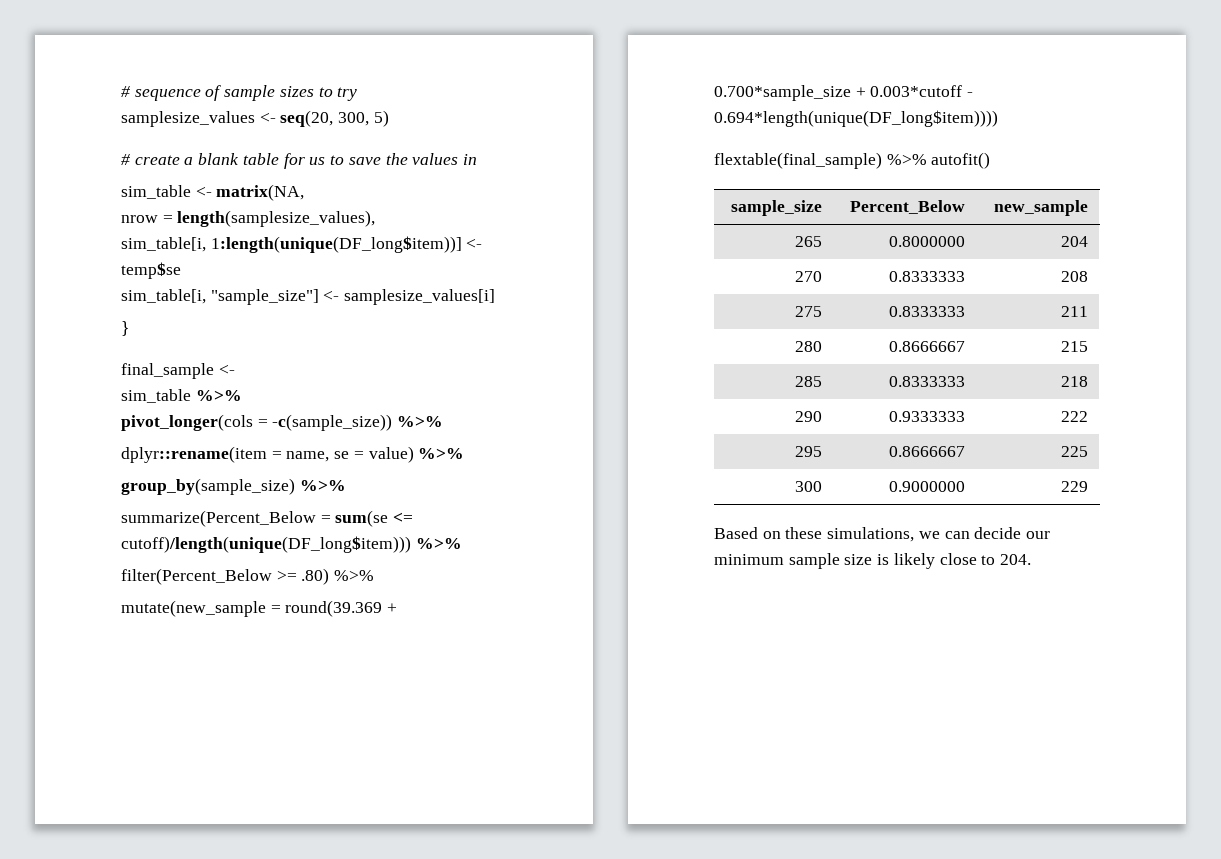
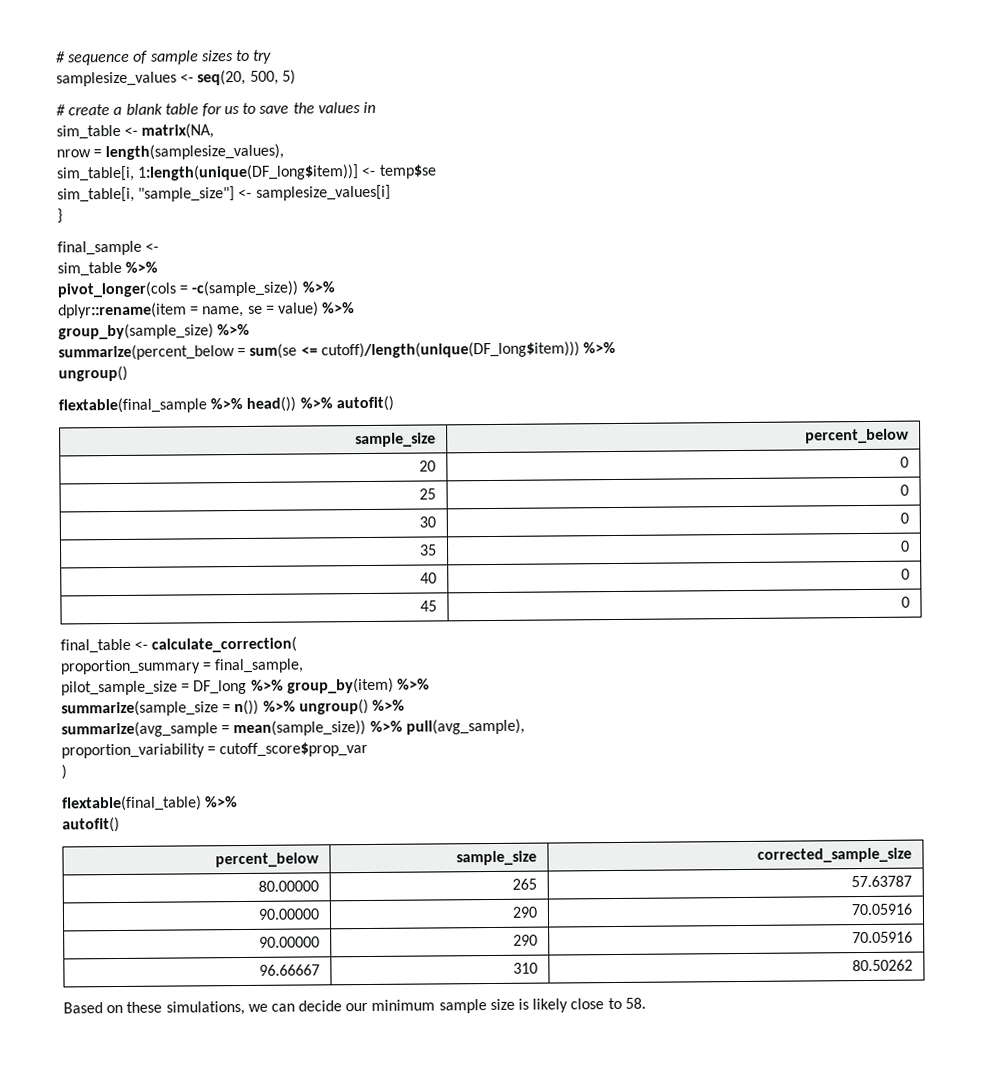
- samplesize_values <- seq(20, 300, 5)
+ samplesize_values <- seq(20, 500, 5)
- summarize(Percent_Below = sum(se <= cutoff)/length(unique(DF_long$item))) %>%
- filter(Percent_Below >= .80) %>%
- mutate(new_sample = round(39.369 + 0.700*sample_size + 0.003*cutoff - 0.694*length(unique(DF_long$item))))
- flextable(final_sample) %>% autofit()
- sample_size | Percent_Below | new_sample
- 265 | 0.8000000 | 204
- 270 | 0.8333333 | 208
- 275 | 0.8333333 | 211
- 280 | 0.8666667 | 215
- 285 | 0.8333333 | 218
- 290 | 0.9333333 | 222
- 295 | 0.8666667 | 225
- 300 | 0.9000000 | 229
+ summarize(percent_below = sum(se <= cutoff)/length(unique(DF_long$item))) %>%
+ ungroup()
+ flextable(final_sample %>% head()) %>% autofit()
+ sample_size | percent_below
+ 20 | 0
+ 25 | 0
+ 30 | 0
+ 35 | 0
+ 40 | 0
+ 45 | 0
+ final_table <- calculate_correction(
+ proportion_summary = final_sample,
+ pilot_sample_size = DF_long %>% group_by(item) %>%
+ summarize(sample_size = n()) %>% ungroup() %>%
+ summarize(avg_sample = mean(sample_size)) %>% pull(avg_sample),
+ proportion_variability = cutoff_score$prop_var
+ )
+ flextable(final_table) %>%
+ autofit()
+ percent_below | sample_size | corrected_sample_size
+ 80.00000 | 265 | 57.63787
+ 90.00000 | 290 | 70.05916
+ 90.00000 | 290 | 70.05916
+ 96.66667 | 310 | 80.50262
- Based on these simulations, we can decide our minimum sample size is likely close to 204.
+ Based on these simulations, we can decide our minimum sample size is likely close to 58.

